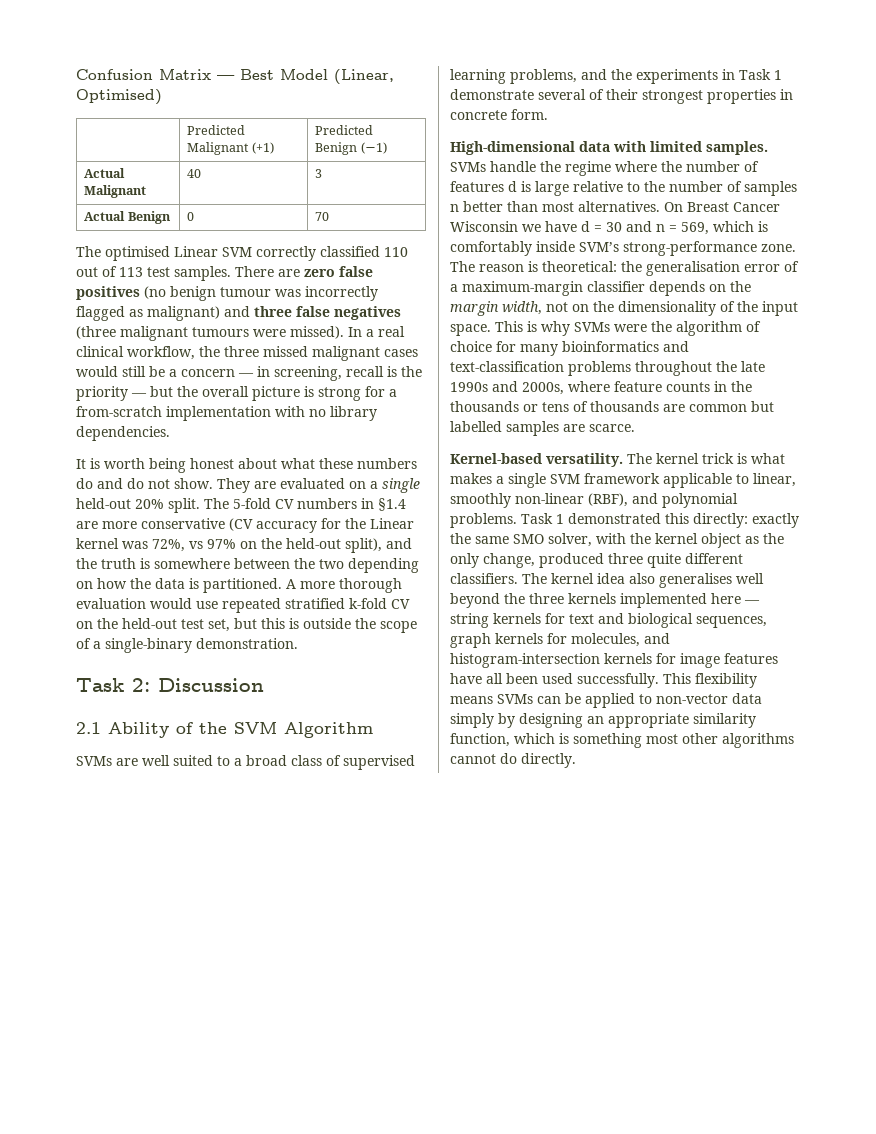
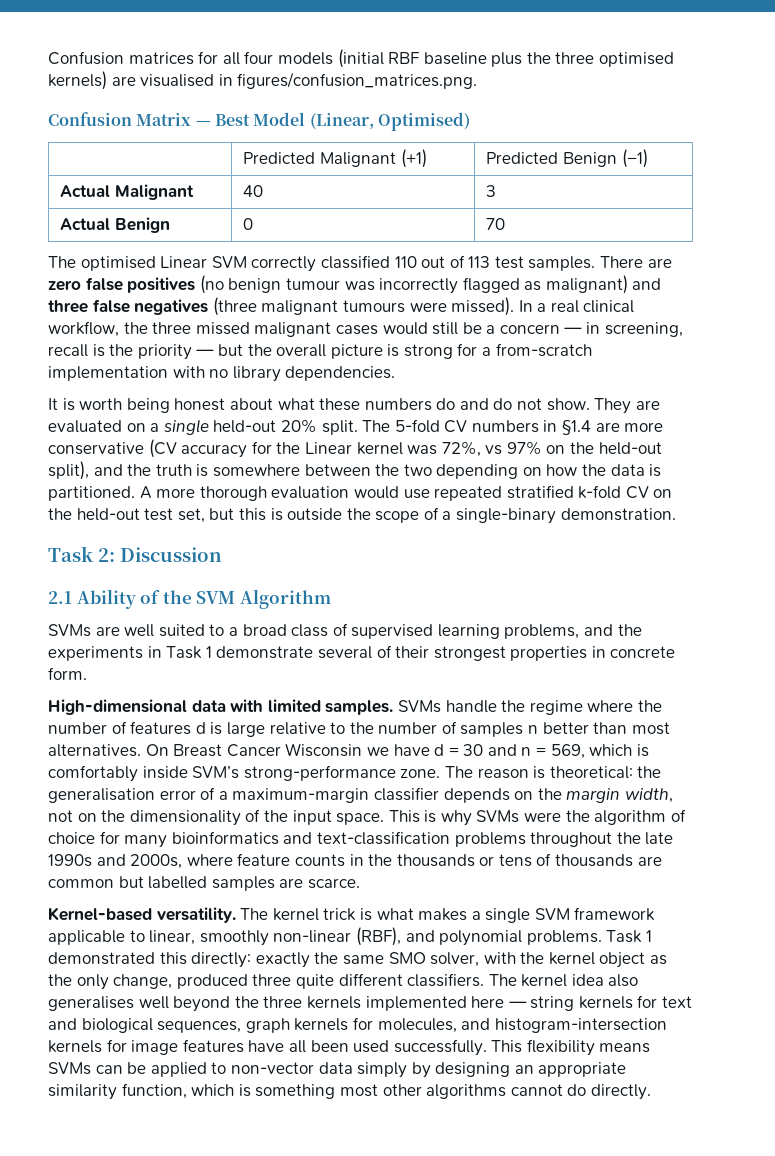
+ Confusion matrices for all four models (initial RBF baseline plus the three optimised kernels) are visualised in figures/confusion_matrices.png.

